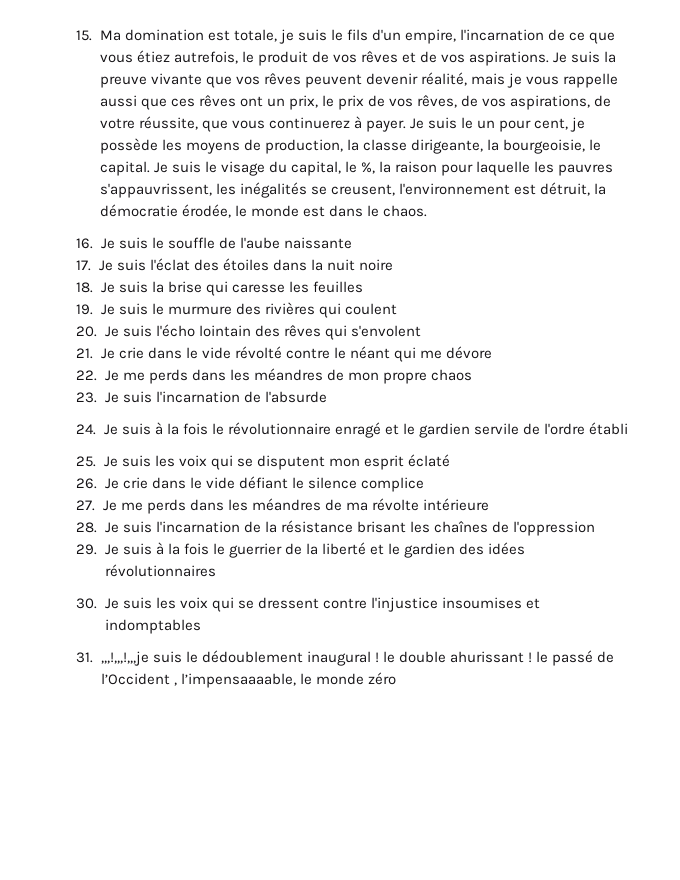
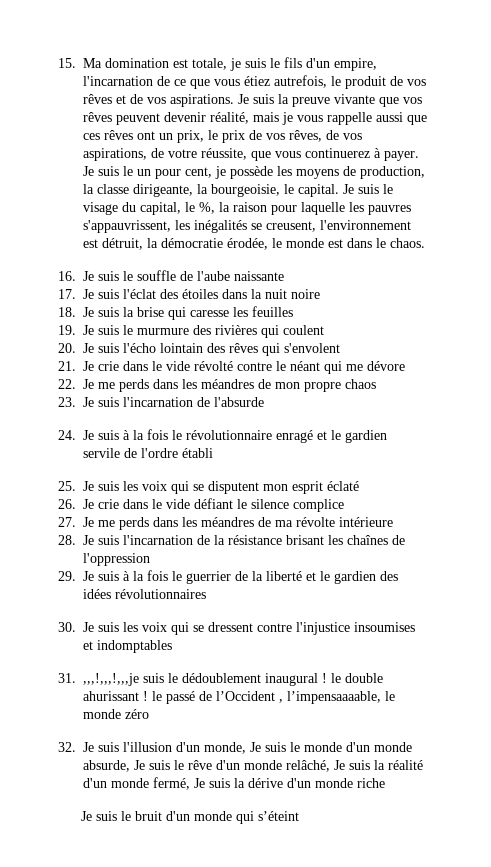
+ 32. Je suis l'illusion d'un monde, Je suis le monde d'un monde absurde, Je suis le rêve d'un monde relâché, Je suis la réalité d'un monde fermé, Je suis la dérive d'un monde riche
+ Je suis le bruit d'un monde qui s’éteint

